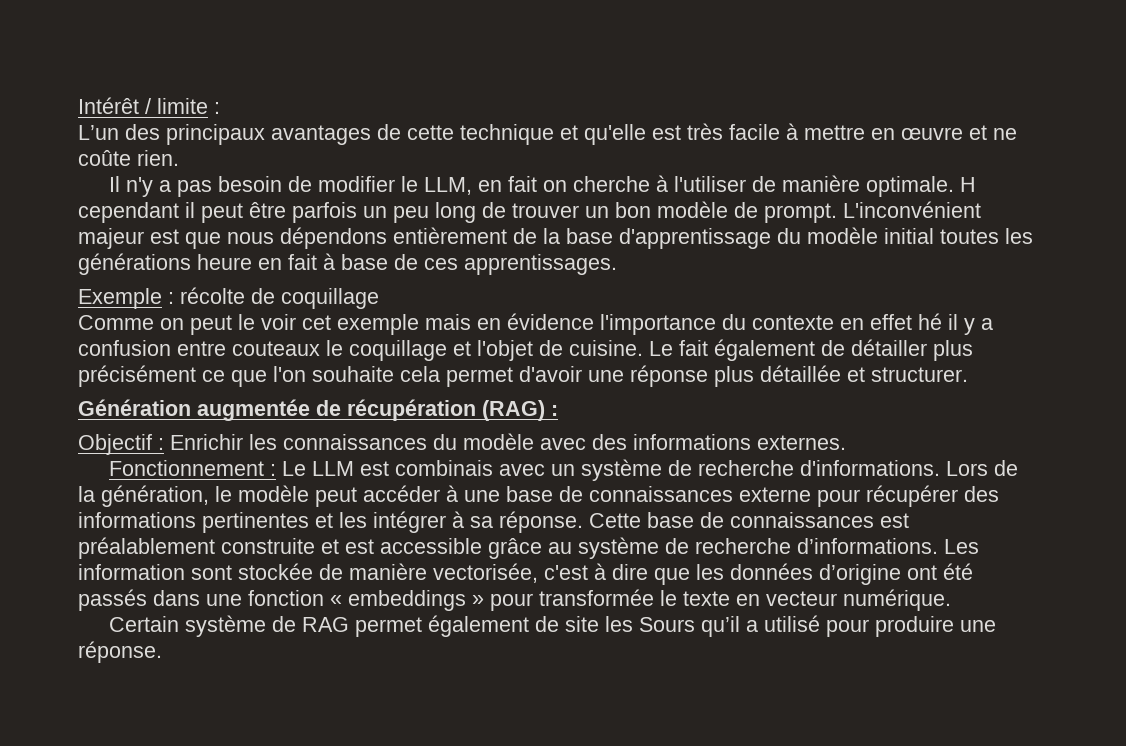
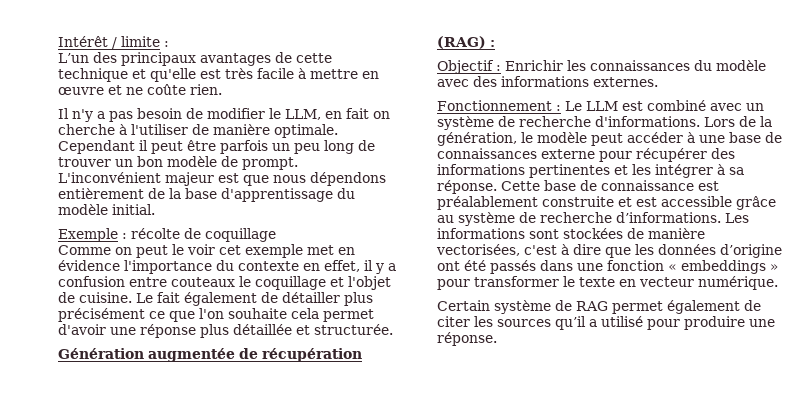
- H cependant il peut être parfois un peu long de trouver un bon modèle de prompt.
+ Cependant il peut être parfois un peu long de trouver un bon modèle de prompt.
- L'inconvénient majeur est que nous dépendons entièrement de la base d'apprentissage du modèle initial toutes les générations heure en fait à base de ces apprentissages.
+ L'inconvénient majeur est que nous dépendons entièrement de la base d'apprentissage du modèle initial.
- Comme on peut le voir cet exemple mais en évidence l'importance du contexte en effet hé il y a confusion entre couteaux le coquillage et l'objet de cuisine.
+ Comme on peut le voir cet exemple met en évidence l'importance du contexte en effet, il y a confusion entre couteaux le coquillage et l'objet de cuisine.
- Le fait également de détailler plus précisément ce que l'on souhaite cela permet d'avoir une réponse plus détaillée et structurer.
+ Le fait également de détailler plus précisément ce que l'on souhaite cela permet d'avoir une réponse plus détaillée et structurée.
- Fonctionnement : Le LLM est combinais avec un système de recherche d'informations.
+ Fonctionnement : Le LLM est combiné avec un système de recherche d'informations.
- Cette base de connaissances est préalablement construite et est accessible grâce au système de recherche d’informations.
+ Cette base de connaissance est préalablement construite et est accessible grâce au système de recherche d’informations.
- Les information sont stockée de manière vectorisée, c'est à dire que les données d’origine ont été passés dans une fonction « embeddings » pour transformée le texte en vecteur numérique.
+ Les informations sont stockées de manière vectorisées, c'est à dire que les données d’origine ont été passés dans une fonction « embeddings » pour transformer le texte en vecteur numérique.
- Certain système de RAG permet également de site les Sours qu’il a utilisé pour produire une réponse.
+ Certain système de RAG permet également de citer les sources qu’il a utilisé pour produire une réponse.

